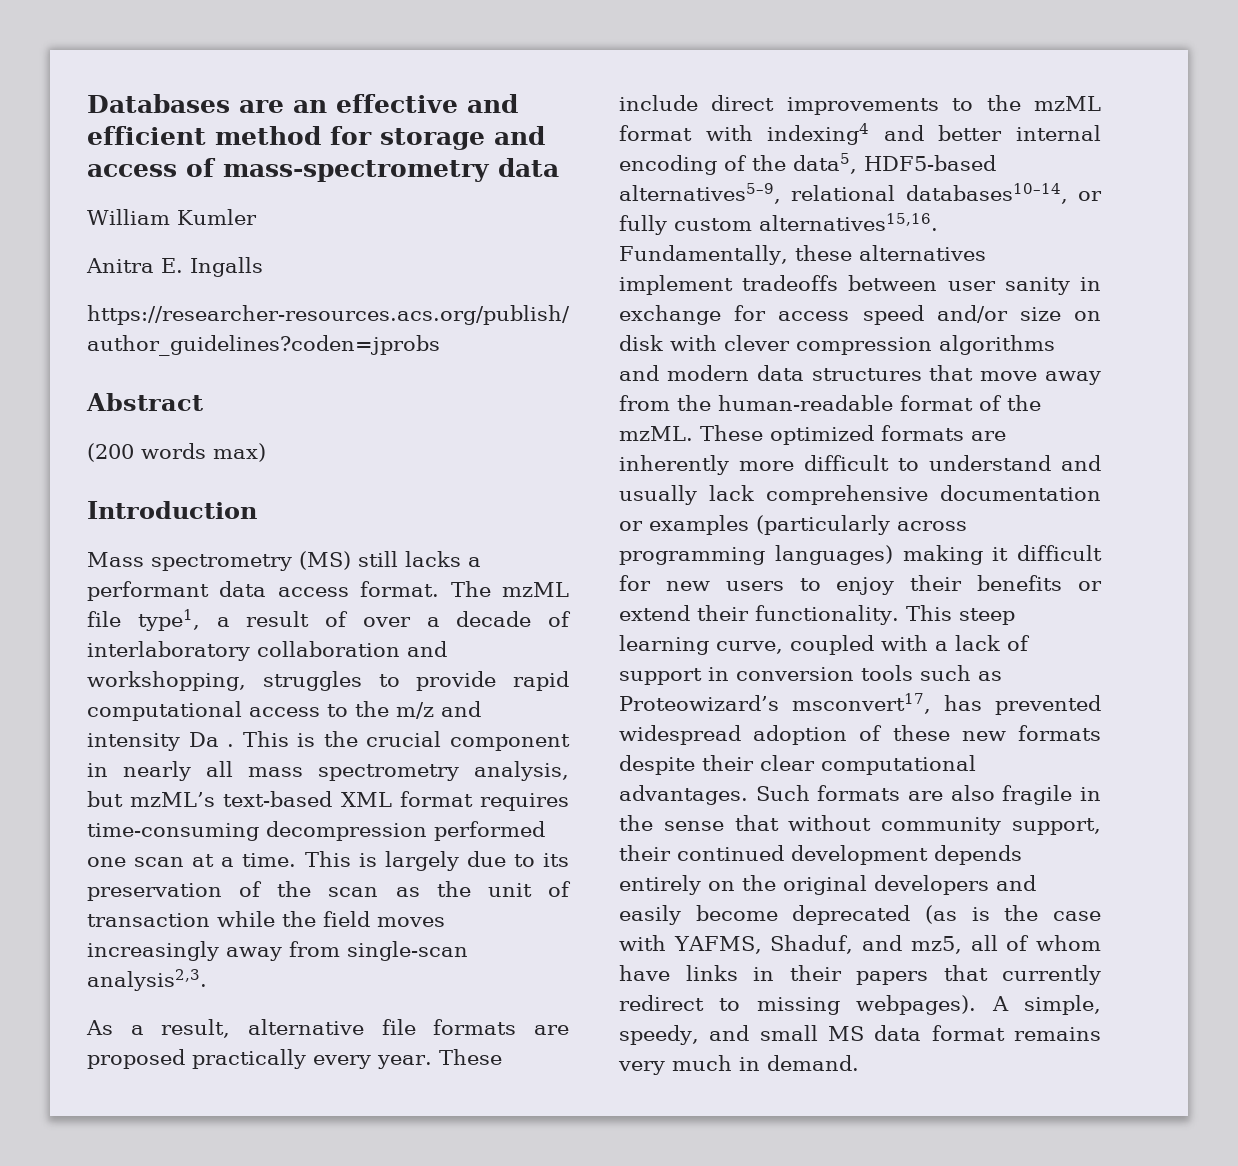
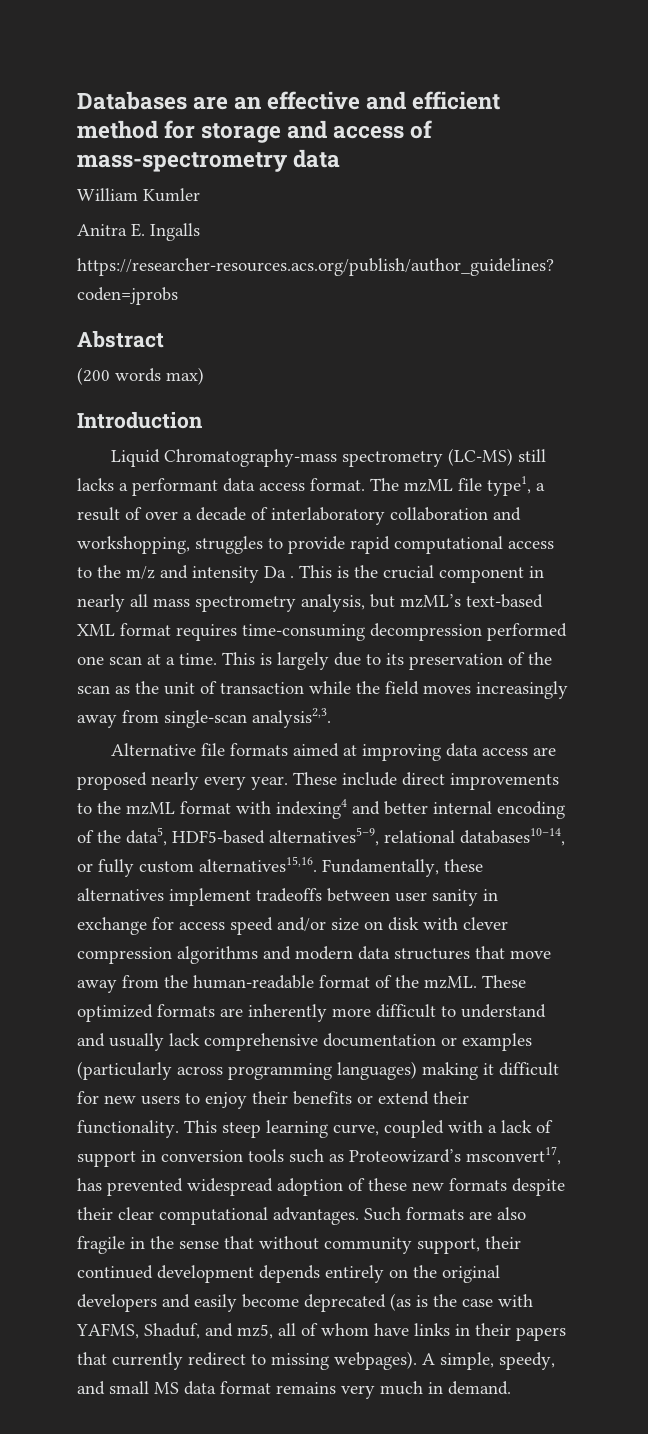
- Mass spectrometry (MS) still lacks a performant data access format.
+ Liquid Chromatography-mass spectrometry (LC-MS) still lacks a performant data access format.
- As a result, alternative file formats are proposed practically every year.
+ Alternative file formats aimed at improving data access are proposed nearly every year.

